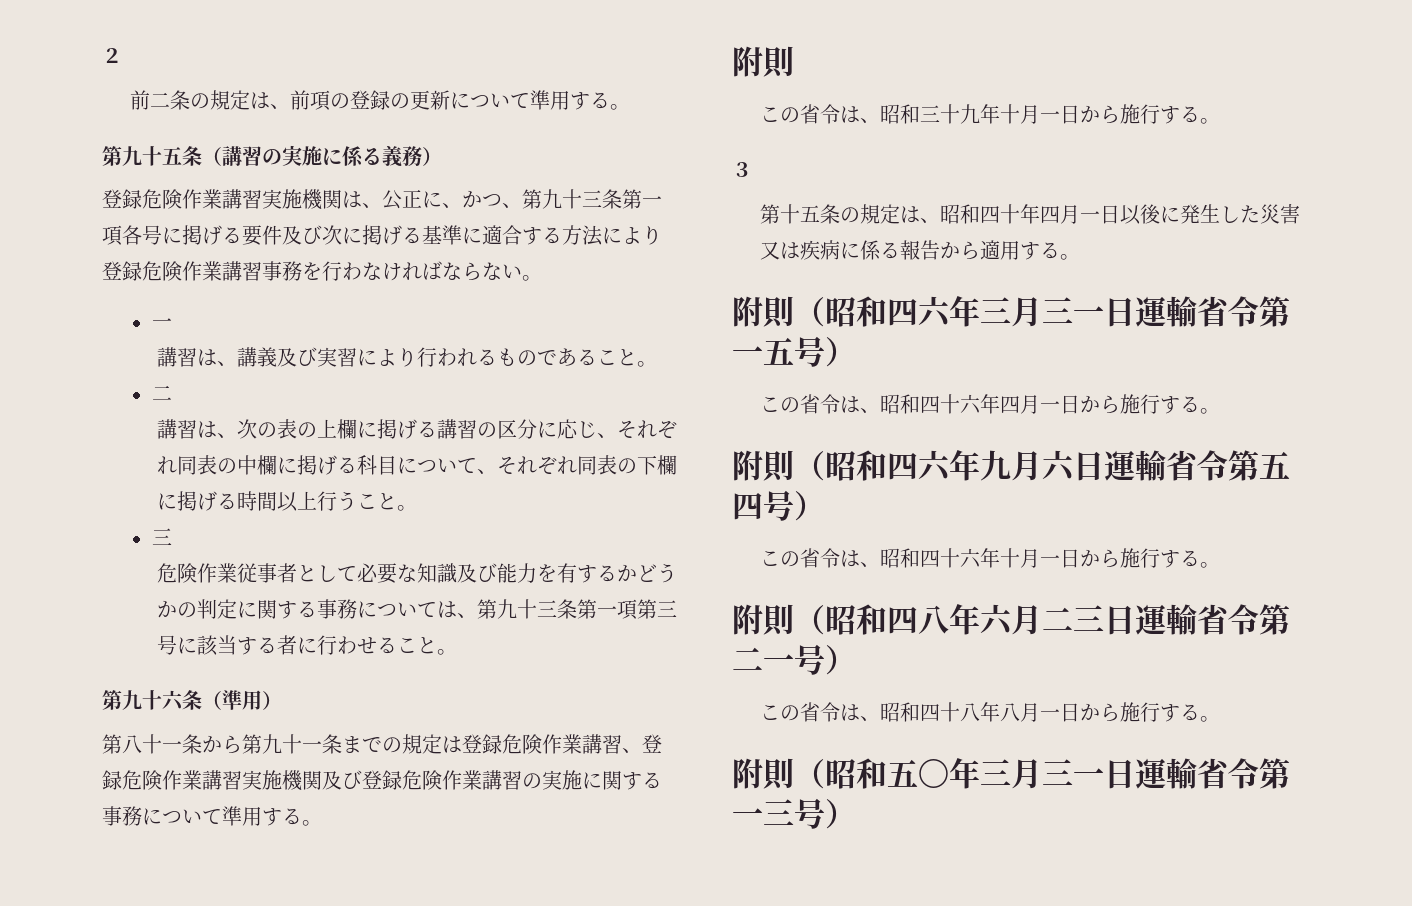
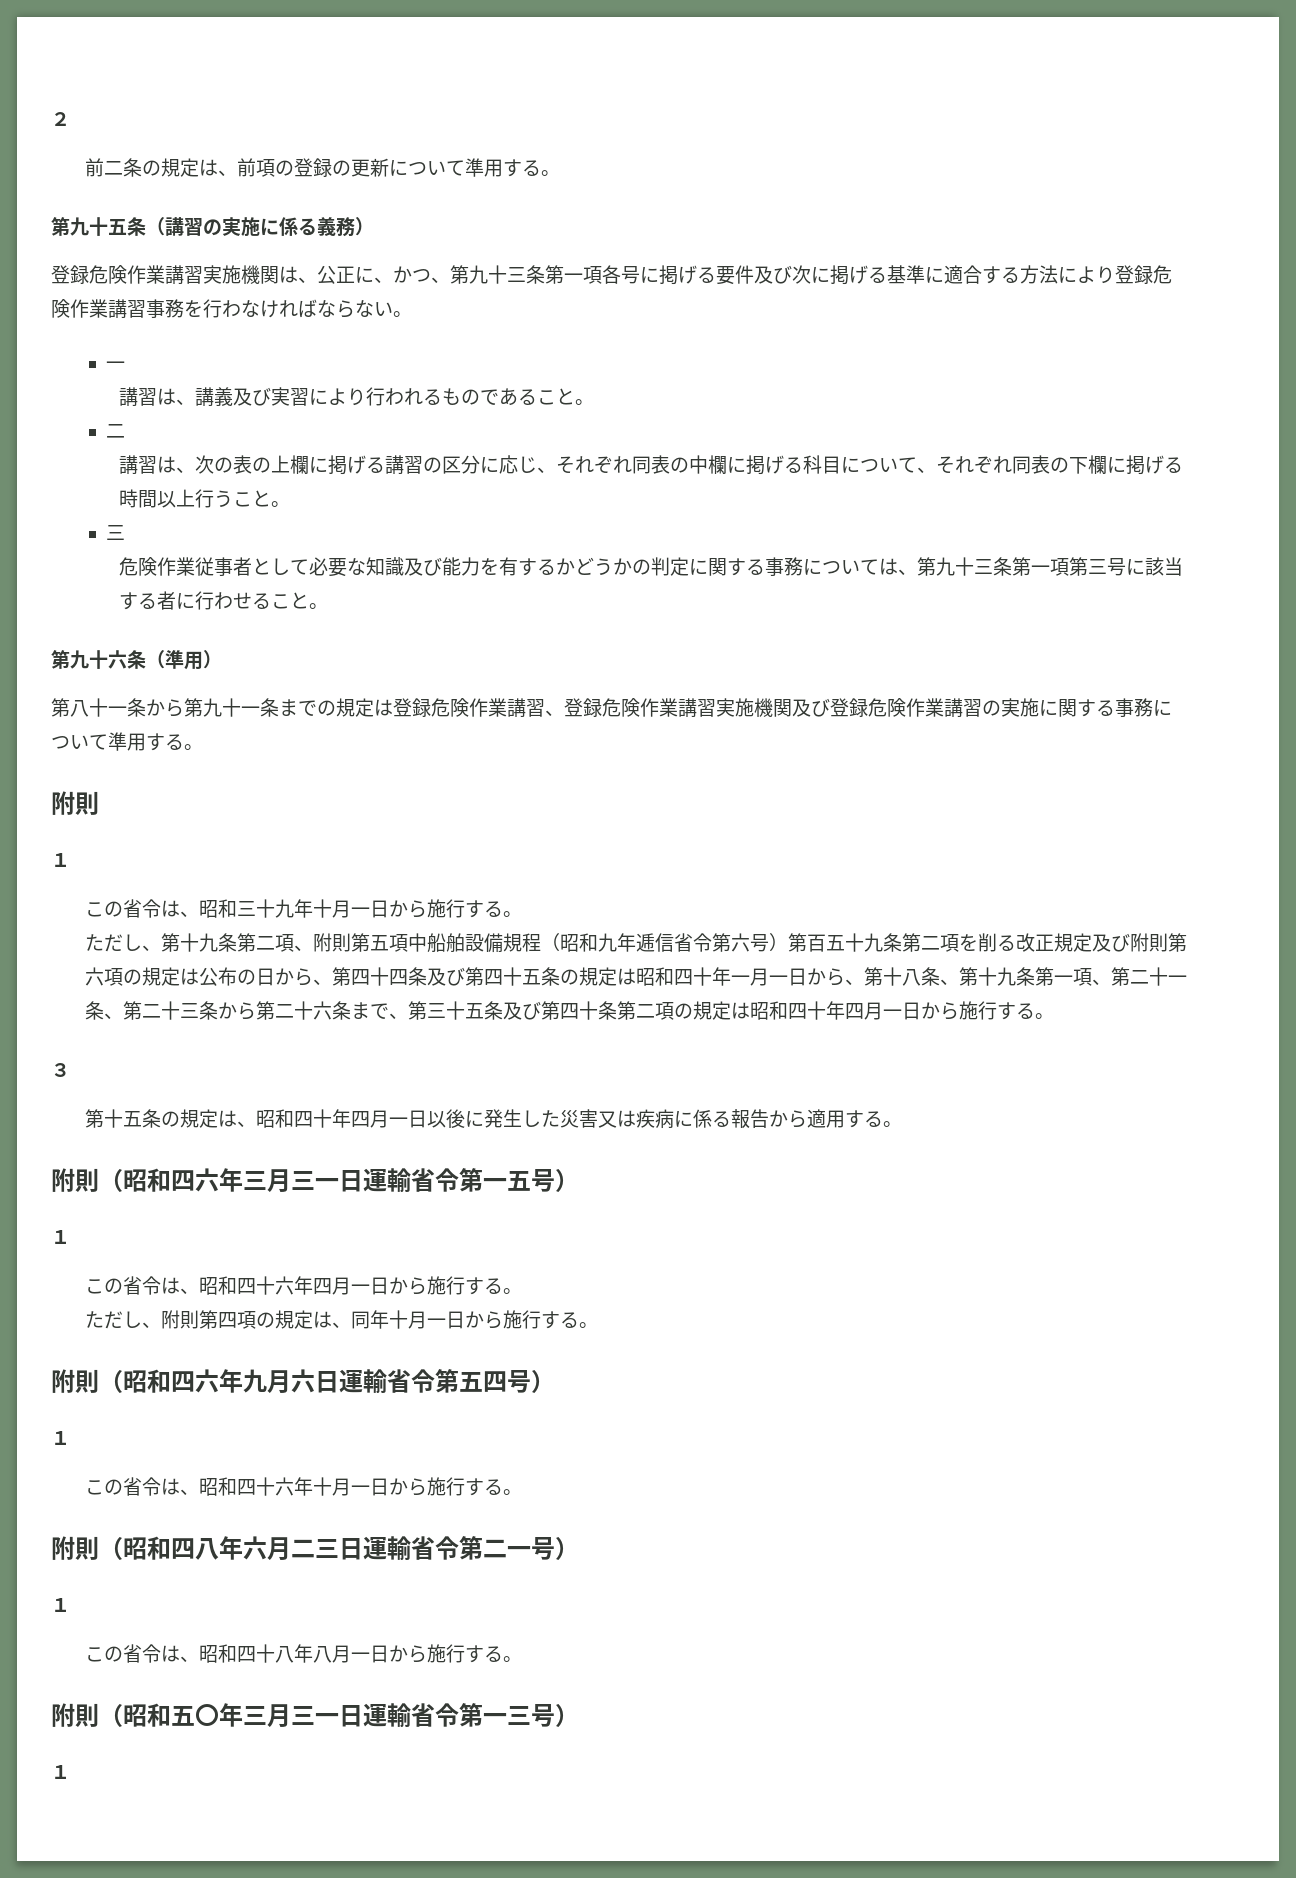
  第八十一条から第九十一条までの規定は登録危険作業講習、登録危険作業講習実施機関及び登録危険作業講習の実施に関する事務について準用する。
  附則
+ １
+ ただし、第十九条第二項、附則第五項中船舶設備規程（昭和九年逓信省令第六号）第百五十九条第二項を削る改正規定及び附則第六項の規定は公布の日から、第四十四条及び第四十五条の規定は昭和四十年一月一日から、第十八条、第十九条第一項、第二十一条、第二十三条から第二十六条まで、第三十五条及び第四十条第二項の規定は昭和四十年四月一日から施行する。
  附則（昭和四六年三月三一日運輸省令第一五号）
+ １
+ ただし、附則第四項の規定は、同年十月一日から施行する。
  附則（昭和四六年九月六日運輸省令第五四号）
+ １
  附則（昭和四八年六月二三日運輸省令第二一号）
+ １
  附則（昭和五〇年三月三一日運輸省令第一三号）
+ １

